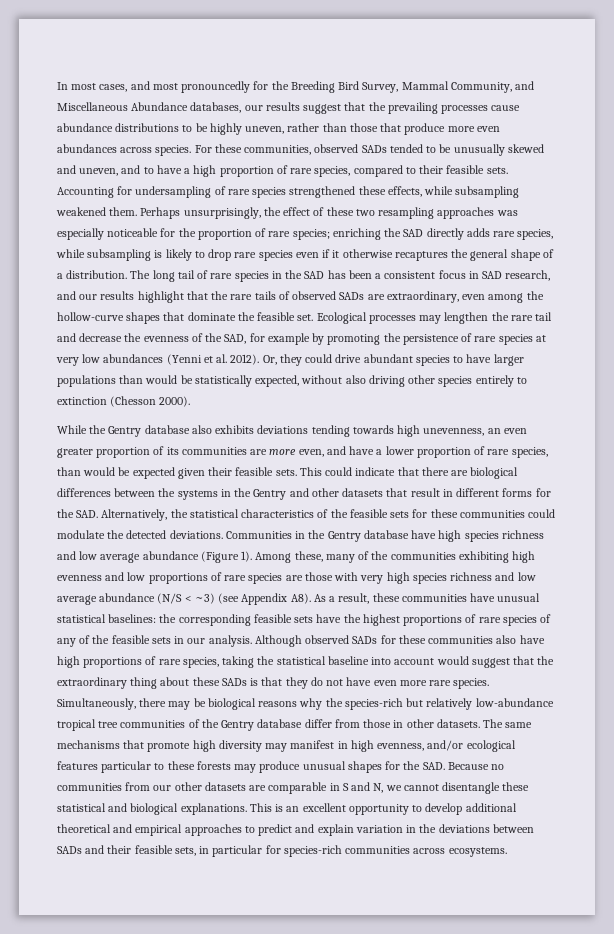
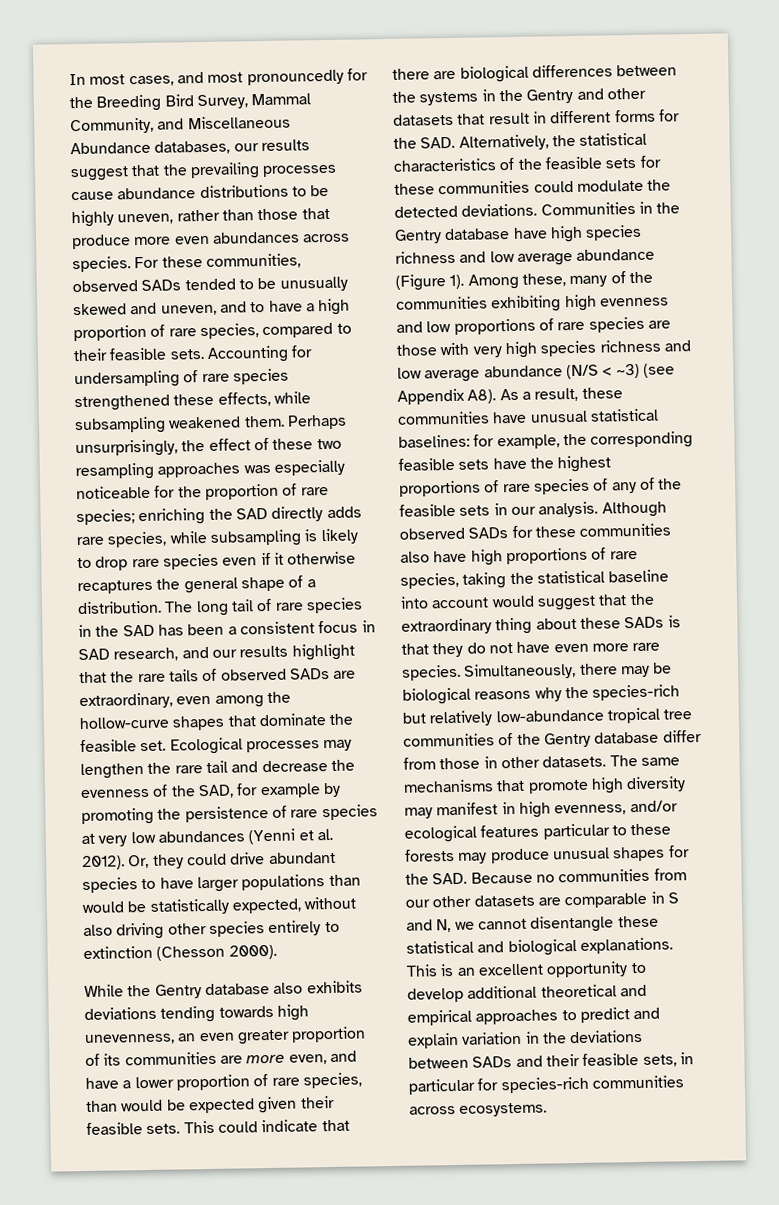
- the corresponding feasible sets have the highest proportions of rare species of any of the feasible sets in our analysis.
+ for example, the corresponding feasible sets have the highest proportions of rare species of any of the feasible sets in our analysis.

